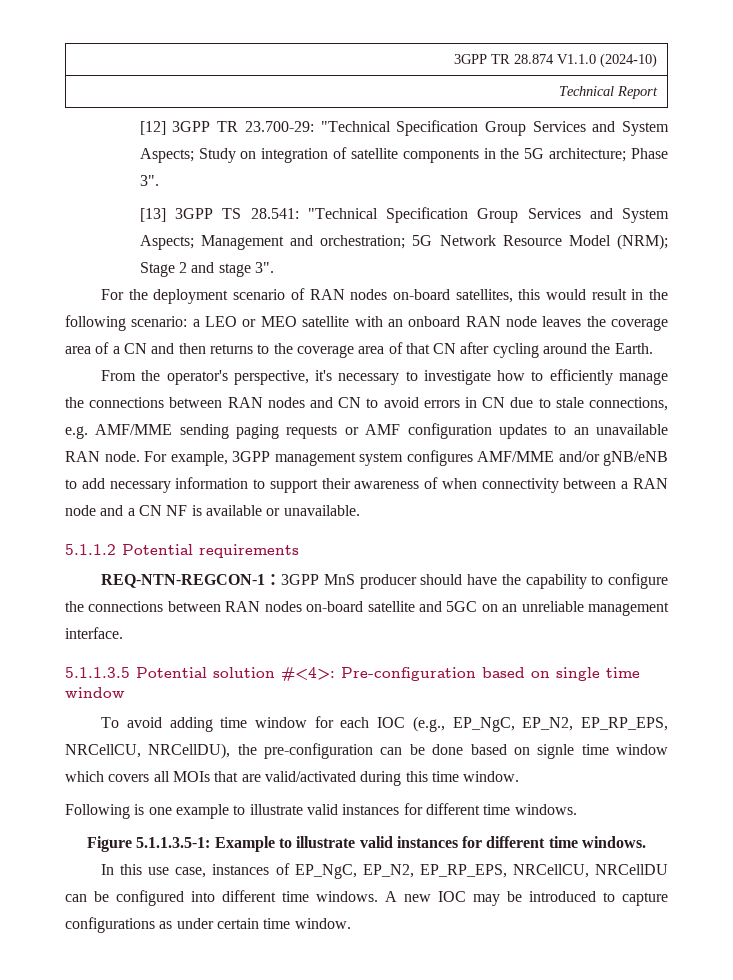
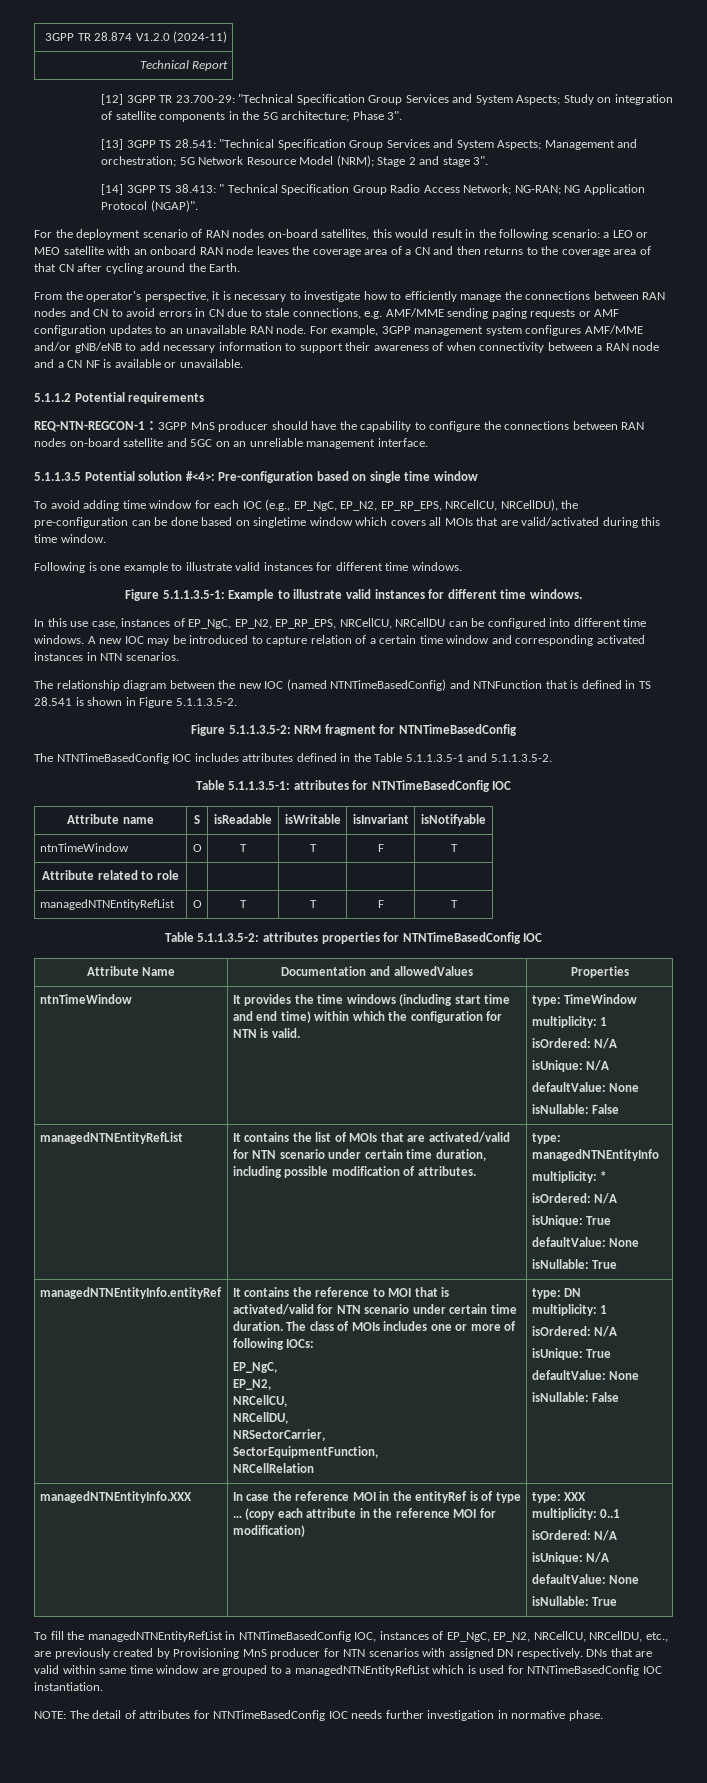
- 3GPP TR 28.874 V1.1.0 (2024-10)
+ 3GPP TR 28.874 V1.2.0 (2024-11)
+ [14] 3GPP TS 38.413: " Technical Specification Group Radio Access Network; NG-RAN; NG Application Protocol (NGAP)".
- From the operator's perspective, it's necessary to investigate how to efficiently manage the connections between RAN nodes and CN to avoid errors in CN due to stale connections, e.g. AMF/MME sending paging requests or AMF configuration updates to an unavailable RAN node.
+ From the operator's perspective, it is necessary to investigate how to efficiently manage the connections between RAN nodes and CN to avoid errors in CN due to stale connections, e.g. AMF/MME sending paging requests or AMF configuration updates to an unavailable RAN node.
- To avoid adding time window for each IOC (e.g., EP_NgC, EP_N2, EP_RP_EPS, NRCellCU, NRCellDU), the pre-configuration can be done based on signle time window which covers all MOIs that are valid/activated during this time window.
+ To avoid adding time window for each IOC (e.g., EP_NgC, EP_N2, EP_RP_EPS, NRCellCU, NRCellDU), the pre-configuration can be done based on singletime window which covers all MOIs that are valid/activated during this time window.
- A new IOC may be introduced to capture configurations as under certain time window.
+ A new IOC may be introduced to capture relation of a certain time window and corresponding activated instances in NTN scenarios.
+ The relationship diagram between the new IOC (named NTNTimeBasedConfig) and NTNFunction that is defined in TS 28.541 is shown in Figure 5.1.1.3.5-2.
+ Figure 5.1.1.3.5-2: NRM fragment for NTNTimeBasedConfig
+ The NTNTimeBasedConfig IOC includes attributes defined in the Table 5.1.1.3.5-1 and 5.1.1.3.5-2.
+ Table 5.1.1.3.5-1: attributes for NTNTimeBasedConfig IOC
+ Attribute name | S | isReadable | isWritable | isInvariant | isNotifyable
+ ntnTimeWindow | O | T | T | F | T
+ Attribute related to role | | | | |
+ managedNTNEntityRefList | O | T | T | F | T
+ Table 5.1.1.3.5-2: attributes properties for NTNTimeBasedConfig IOC
+ Attribute Name | Documentation and allowedValues | Properties
+ ntnTimeWindow | It provides the time windows (including start time and end time) within which the configuration for NTN is valid. | type: TimeWindow
+ multiplicity: 1
+ isOrdered: N/A
+ isUnique: N/A
+ defaultValue: None
+ isNullable: False
+ managedNTNEntityRefList | It contains the list of MOIs that are activated/valid for NTN scenario under certain time duration, including possible modification of attributes. | type: managedNTNEntityInfo
+ multiplicity: *
+ isOrdered: N/A
+ isUnique: True
+ defaultValue: None
+ isNullable: True
+ managedNTNEntityInfo.entityRef | It contains the reference to MOI that is activated/valid for NTN scenario under certain time duration. The class of MOIs includes one or more of following IOCs:
+ EP_NgC,
+ EP_N2,
+ NRCellCU,
+ NRCellDU,
+ NRSectorCarrier,
+ SectorEquipmentFunction,
+ NRCellRelation | type: DN
+ multiplicity: 1
+ isOrdered: N/A
+ isUnique: True
+ defaultValue: None
+ isNullable: False
+ managedNTNEntityInfo.XXX | In case the reference MOI in the entityRef is of type … (copy each attribute in the reference MOI for modification) | type: XXX
+ multiplicity: 0..1
+ isOrdered: N/A
+ isUnique: N/A
+ defaultValue: None
+ isNullable: True
+ To fill the managedNTNEntityRefList in NTNTimeBasedConfig IOC, instances of EP_NgC, EP_N2, NRCellCU, NRCellDU, etc., are previously created by Provisioning MnS producer for NTN scenarios with assigned DN respectively. DNs that are valid within same time window are grouped to a managedNTNEntityRefList which is used for NTNTimeBasedConfig IOC instantiation.
+ NOTE: The detail of attributes for NTNTimeBasedConfig IOC needs further investigation in normative phase.

